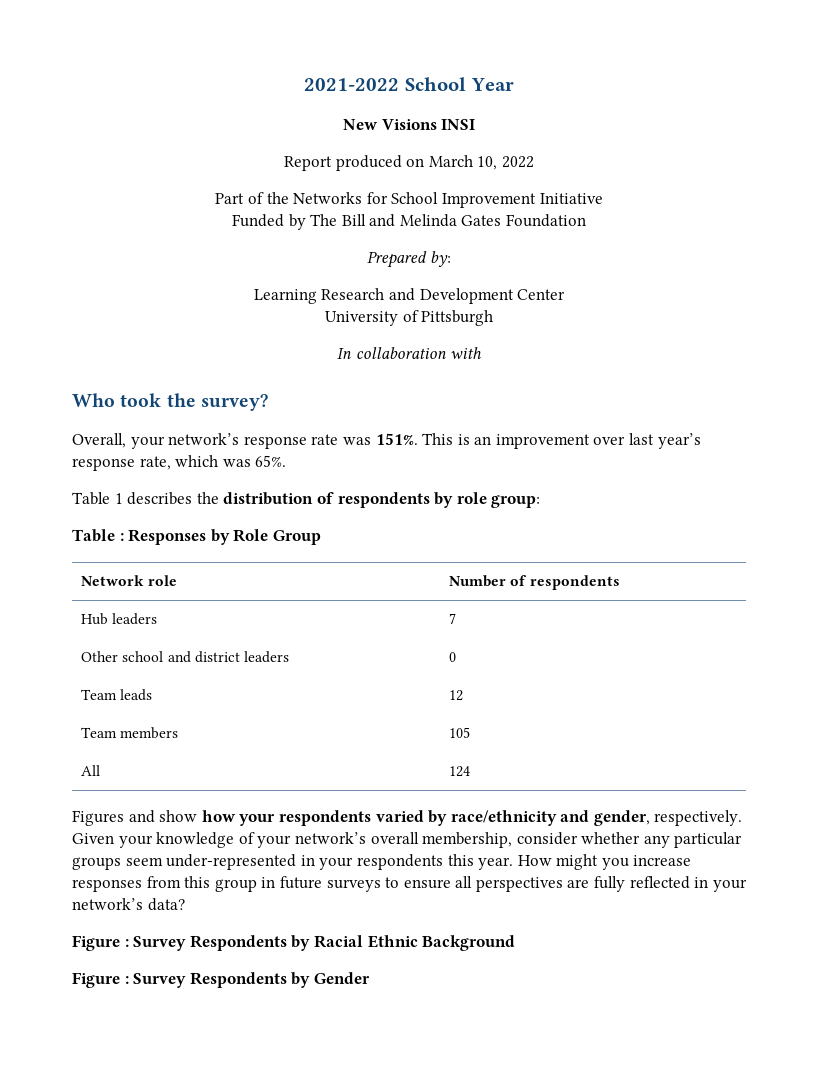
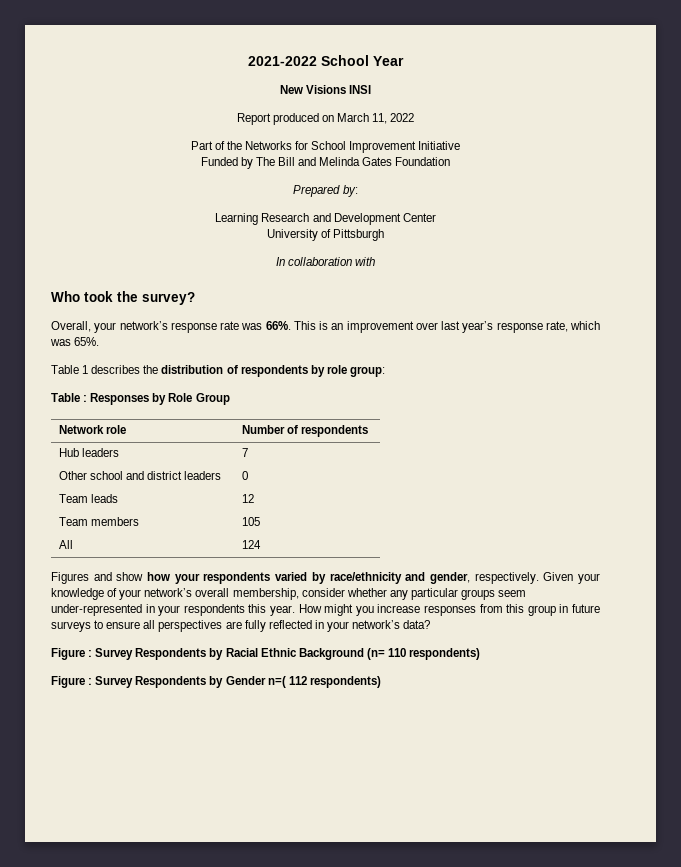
- Report produced on March 10, 2022
+ Report produced on March 11, 2022
- Overall, your network’s response rate was 151%.
+ Overall, your network’s response rate was 66%.
- Figure : Survey Respondents by Racial Ethnic Background
+ Figure : Survey Respondents by Racial Ethnic Background (n= 110 respondents)
- Figure : Survey Respondents by Gender
+ Figure : Survey Respondents by Gender n=( 112 respondents)

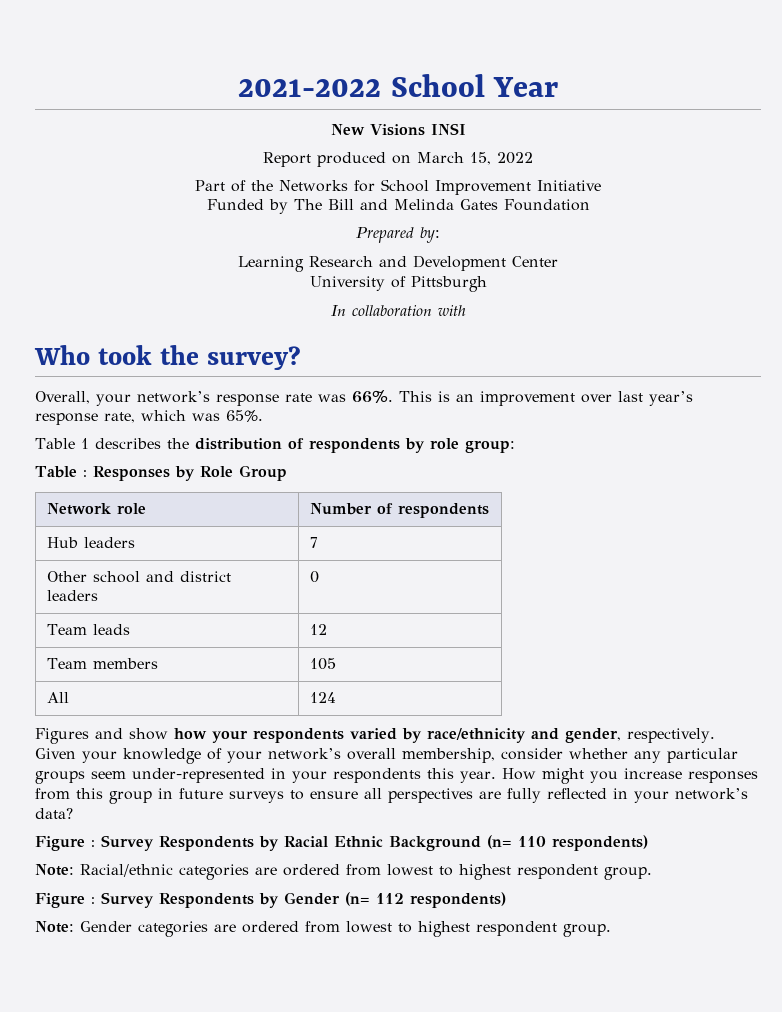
- Report produced on March 11, 2022
+ Report produced on March 15, 2022
+ Note: Racial/ethnic categories are ordered from lowest to highest respondent group.
- Figure : Survey Respondents by Gender n=( 112 respondents)
+ Figure : Survey Respondents by Gender (n= 112 respondents)
+ Note: Gender categories are ordered from lowest to highest respondent group.

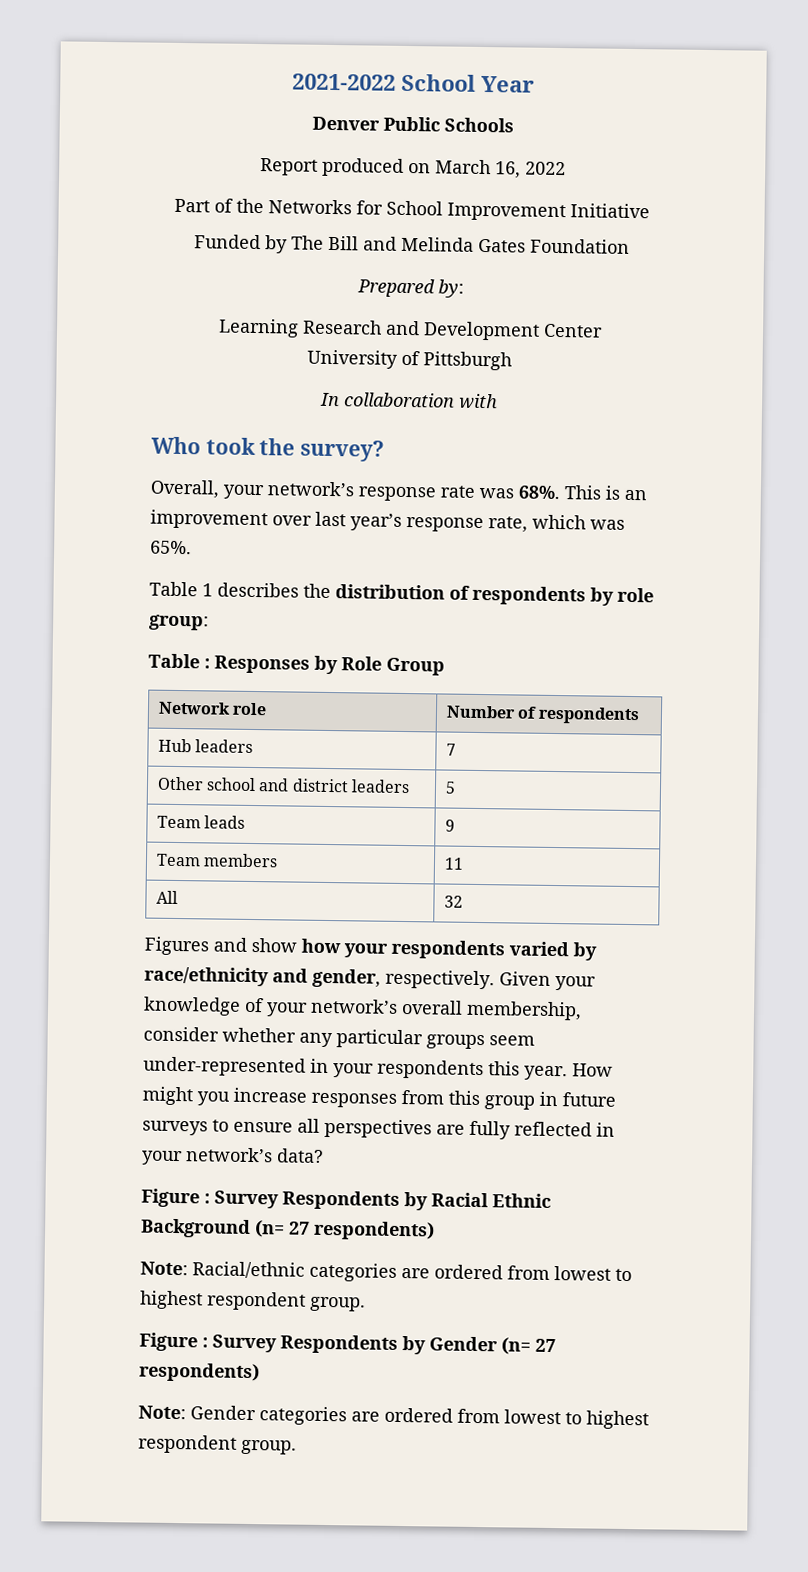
- New Visions INSI
+ Denver Public Schools
- Report produced on March 15, 2022
+ Report produced on March 16, 2022
- Overall, your network’s response rate was 66%.
+ Overall, your network’s response rate was 68%.
- Other school and district leaders | 0
+ Other school and district leaders | 5
- Team leads | 12
+ Team leads | 9
- Team members | 105
+ Team members | 11
- All | 124
+ All | 32
- Figure : Survey Respondents by Racial Ethnic Background (n= 110 respondents)
+ Figure : Survey Respondents by Racial Ethnic Background (n= 27 respondents)
- Figure : Survey Respondents by Gender (n= 112 respondents)
+ Figure : Survey Respondents by Gender (n= 27 respondents)

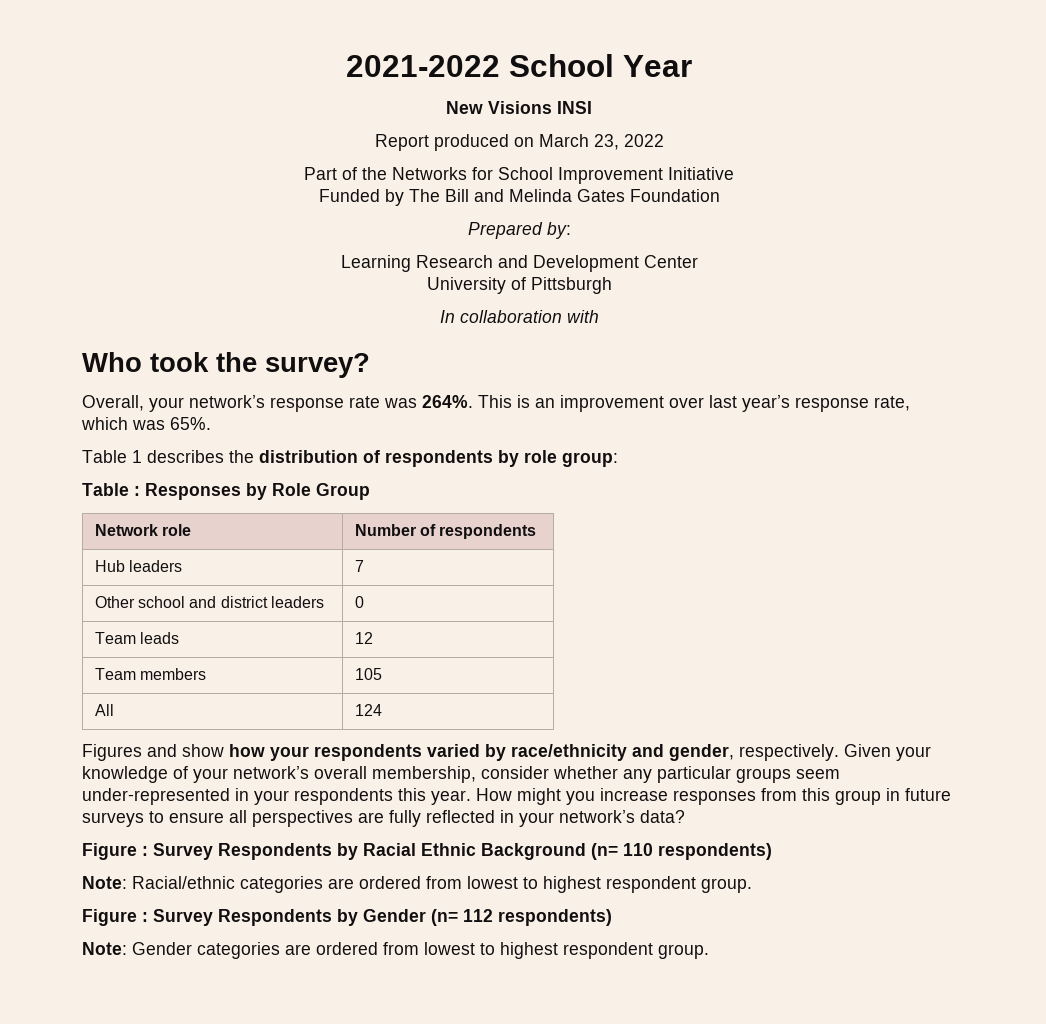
- Denver Public Schools
+ New Visions INSI
- Report produced on March 16, 2022
+ Report produced on March 23, 2022
- Overall, your network’s response rate was 68%.
+ Overall, your network’s response rate was 264%.
- Other school and district leaders | 5
+ Other school and district leaders | 0
- Team leads | 9
+ Team leads | 12
- Team members | 11
+ Team members | 105
- All | 32
+ All | 124
- Figure : Survey Respondents by Racial Ethnic Background (n= 27 respondents)
+ Figure : Survey Respondents by Racial Ethnic Background (n= 110 respondents)
- Figure : Survey Respondents by Gender (n= 27 respondents)
+ Figure : Survey Respondents by Gender (n= 112 respondents)

